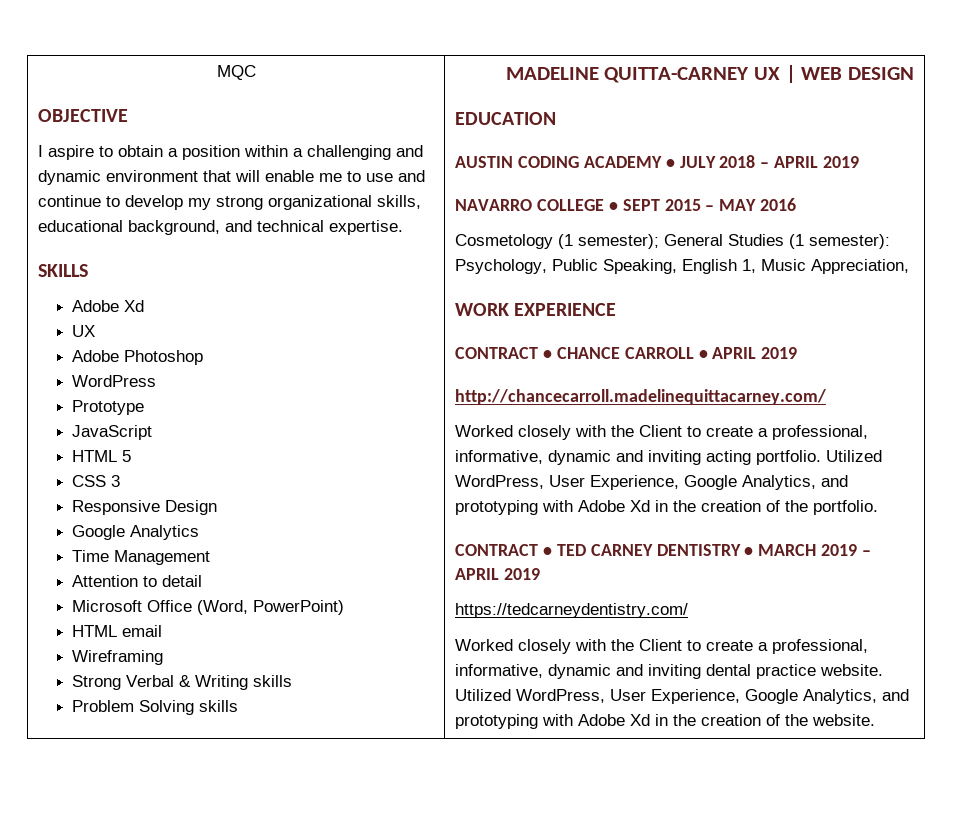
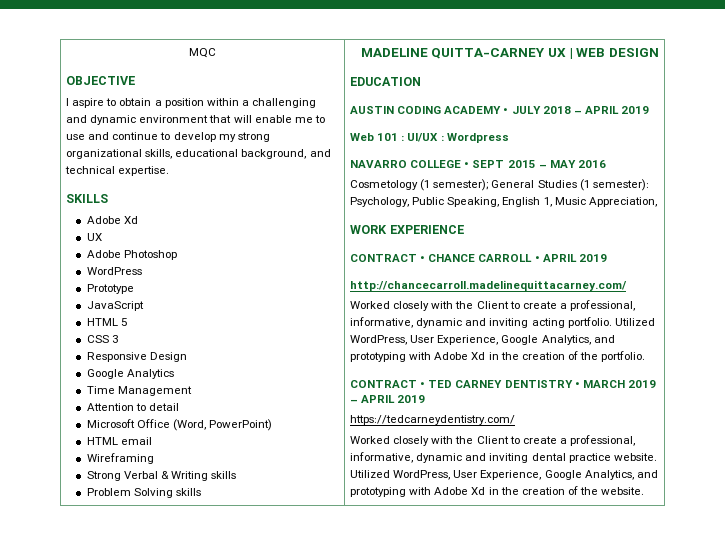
+ Web 101 : UI/UX : Wordpress

